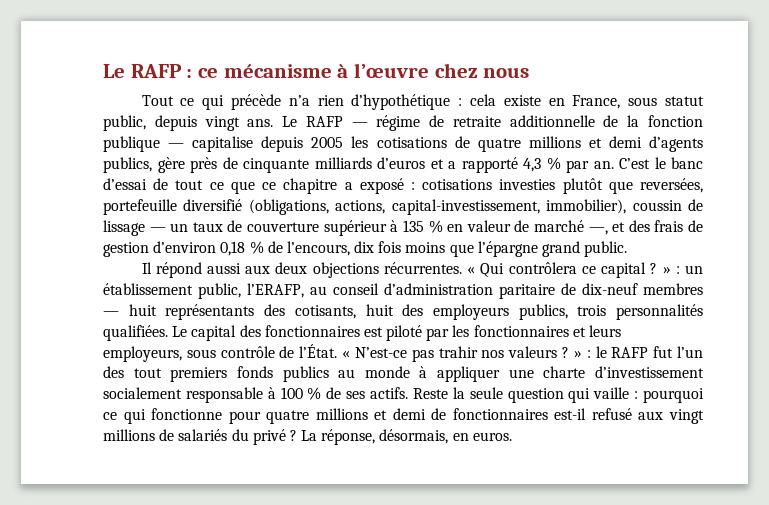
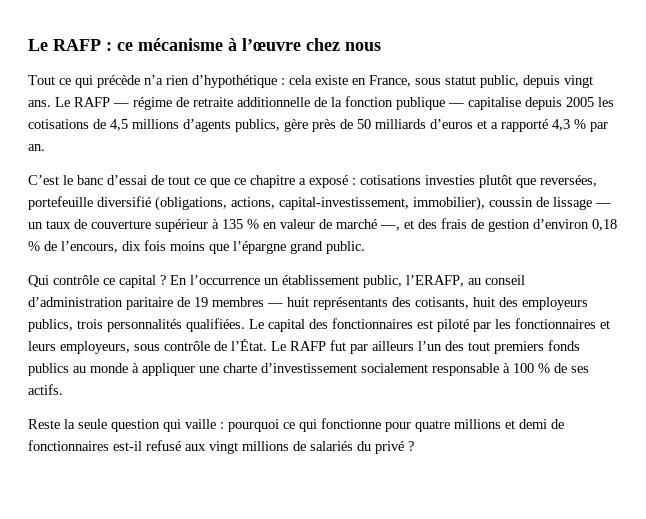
- Le RAFP — régime de retraite additionnelle de la fonction publique — capitalise depuis 2005 les cotisations de quatre millions et demi d’agents publics, gère près de cinquante milliards d’euros et a rapporté 4,3 % par an. C’est le banc d’essai de tout ce que ce chapitre a exposé :
+ Le RAFP — régime de retraite additionnelle de la fonction publique — capitalise depuis 2005 les cotisations de 4,5 millions d’agents publics, gère près de 50 milliards d’euros et a rapporté 4,3 % par an.
+ C’est le banc d’essai de tout ce que ce chapitre a exposé :
- Il répond aussi aux deux objections récurrentes. « Qui contrôlera ce capital ? » : un établissement public, l’ERAFP, au conseil d’administration paritaire de dix-neuf membres — huit représentants des cotisants, huit des employeurs publics, trois personnalités qualifiées.
+ Qui contrôle ce capital ? En l’occurrence un établissement public, l’ERAFP, au conseil d’administration paritaire de 19 membres — huit représentants des cotisants, huit des employeurs publics, trois personnalités qualifiées.
- « N’est-ce pas trahir nos valeurs ? » : le RAFP fut l’un des tout premiers fonds publics au monde à appliquer une charte d’investissement socialement responsable à 100 % de ses actifs. Reste la seule question qui vaille : pourquoi ce qui fonctionne pour quatre millions et demi de fonctionnaires est-il refusé aux vingt millions de salariés du privé ? La réponse, désormais, en euros.
+ Le RAFP fut par ailleurs l’un des tout premiers fonds publics au monde à appliquer une charte d’investissement socialement responsable à 100 % de ses actifs.
+ Reste la seule question qui vaille : pourquoi ce qui fonctionne pour quatre millions et demi de fonctionnaires est-il refusé aux vingt millions de salariés du privé ?

